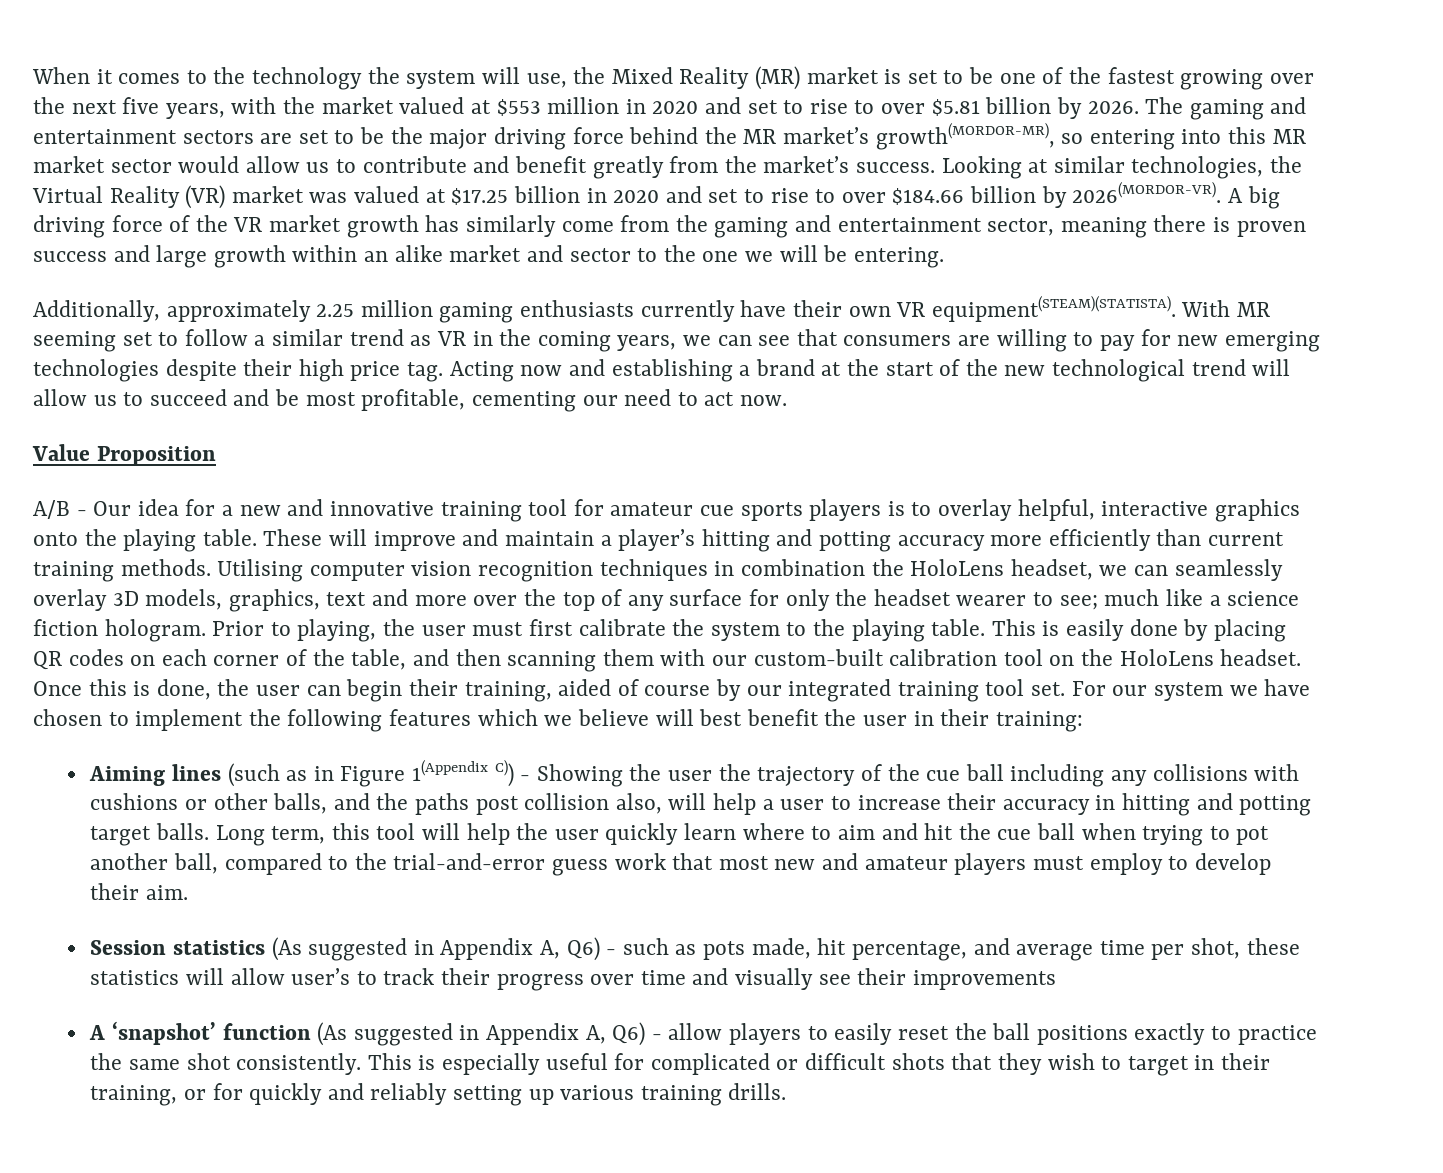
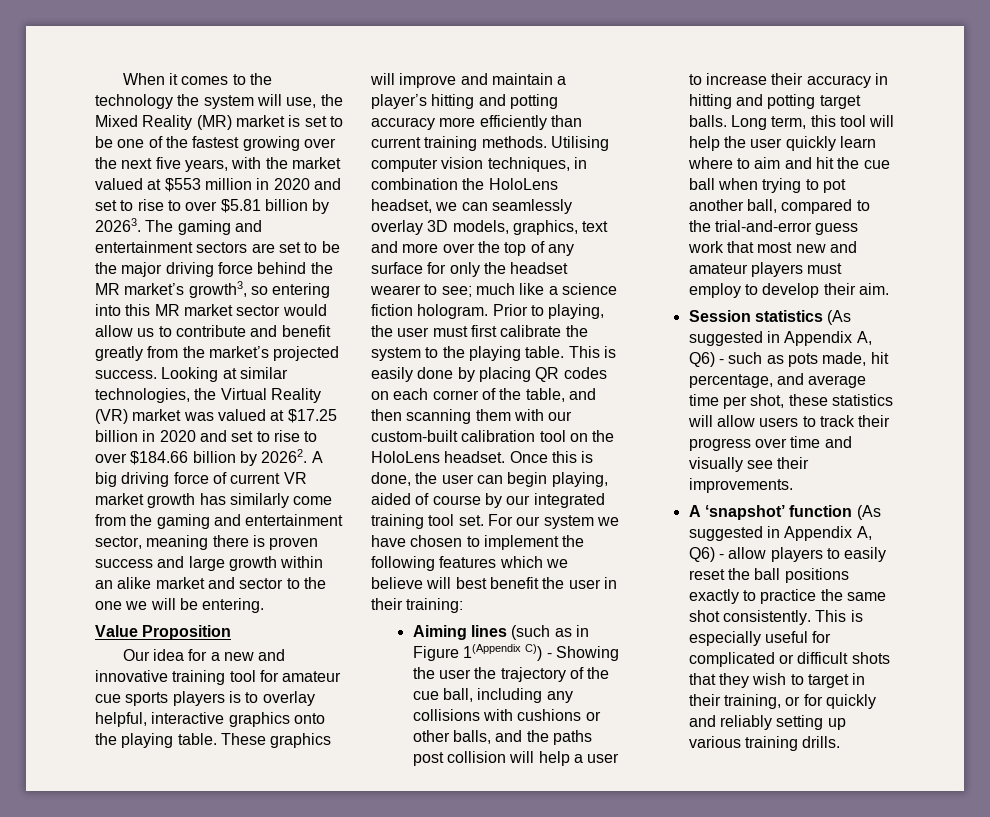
- When it comes to the technology the system will use, the Mixed Reality (MR) market is set to be one of the fastest growing over the next five years, with the market valued at $553 million in 2020 and set to rise to over $5.81 billion by 2026.
+ When it comes to the technology the system will use, the Mixed Reality (MR) market is set to be one of the fastest growing over the next five years, with the market valued at $553 million in 2020 and set to rise to over $5.81 billion by 20263.
- The gaming and entertainment sectors are set to be the major driving force behind the MR market’s growth(MORDOR-MR), so entering into this MR market sector would allow us to contribute and benefit greatly from the market’s success.
+ The gaming and entertainment sectors are set to be the major driving force behind the MR market’s growth3, so entering into this MR market sector would allow us to contribute and benefit greatly from the market’s projected success.
- Looking at similar technologies, the Virtual Reality (VR) market was valued at $17.25 billion in 2020 and set to rise to over $184.66 billion by 2026(MORDOR-VR).
+ Looking at similar technologies, the Virtual Reality (VR) market was valued at $17.25 billion in 2020 and set to rise to over $184.66 billion by 20262.
- A big driving force of the VR market growth has similarly come from the gaming and entertainment sector, meaning there is proven success and large growth within an alike market and sector to the one we will be entering.
+ A big driving force of current VR market growth has similarly come from the gaming and entertainment sector, meaning there is proven success and large growth within an alike market and sector to the one we will be entering.
- Additionally, approximately 2.25 million gaming enthusiasts currently have their own VR equipment(STEAM)(STATISTA). With MR seeming set to follow a similar trend as VR in the coming years, we can see that consumers are willing to pay for new emerging technologies despite their high price tag. Acting now and establishing a brand at the start of the new technological trend will allow us to succeed and be most profitable, cementing our need to act now.
- A/B - Our idea for a new and innovative training tool for amateur cue sports players is to overlay helpful, interactive graphics onto the playing table.
+ Our idea for a new and innovative training tool for amateur cue sports players is to overlay helpful, interactive graphics onto the playing table.
- These will improve and maintain a player’s hitting and potting accuracy more efficiently than current training methods.
+ These graphics will improve and maintain a player’s hitting and potting accuracy more efficiently than current training methods.
- Utilising computer vision recognition techniques in combination the HoloLens headset, we can seamlessly overlay 3D models, graphics, text and more over the top of any surface for only the headset wearer to see; much like a science fiction hologram.
+ Utilising computer vision techniques, in combination the HoloLens headset, we can seamlessly overlay 3D models, graphics, text and more over the top of any surface for only the headset wearer to see; much like a science fiction hologram.
- Once this is done, the user can begin their training, aided of course by our integrated training tool set.
+ Once this is done, the user can begin playing, aided of course by our integrated training tool set.
- Aiming lines (such as in Figure 1(Appendix C)) - Showing the user the trajectory of the cue ball including any collisions with cushions or other balls, and the paths post collision also, will help a user to increase their accuracy in hitting and potting target balls.
+ Aiming lines (such as in Figure 1(Appendix C)) - Showing the user the trajectory of the cue ball, including any collisions with cushions or other balls, and the paths post collision will help a user to increase their accuracy in hitting and potting target balls.
- Session statistics (As suggested in Appendix A, Q6) - such as pots made, hit percentage, and average time per shot, these statistics will allow user’s to track their progress over time and visually see their improvements
+ Session statistics (As suggested in Appendix A, Q6) - such as pots made, hit percentage, and average time per shot, these statistics will allow users to track their progress over time and visually see their improvements.

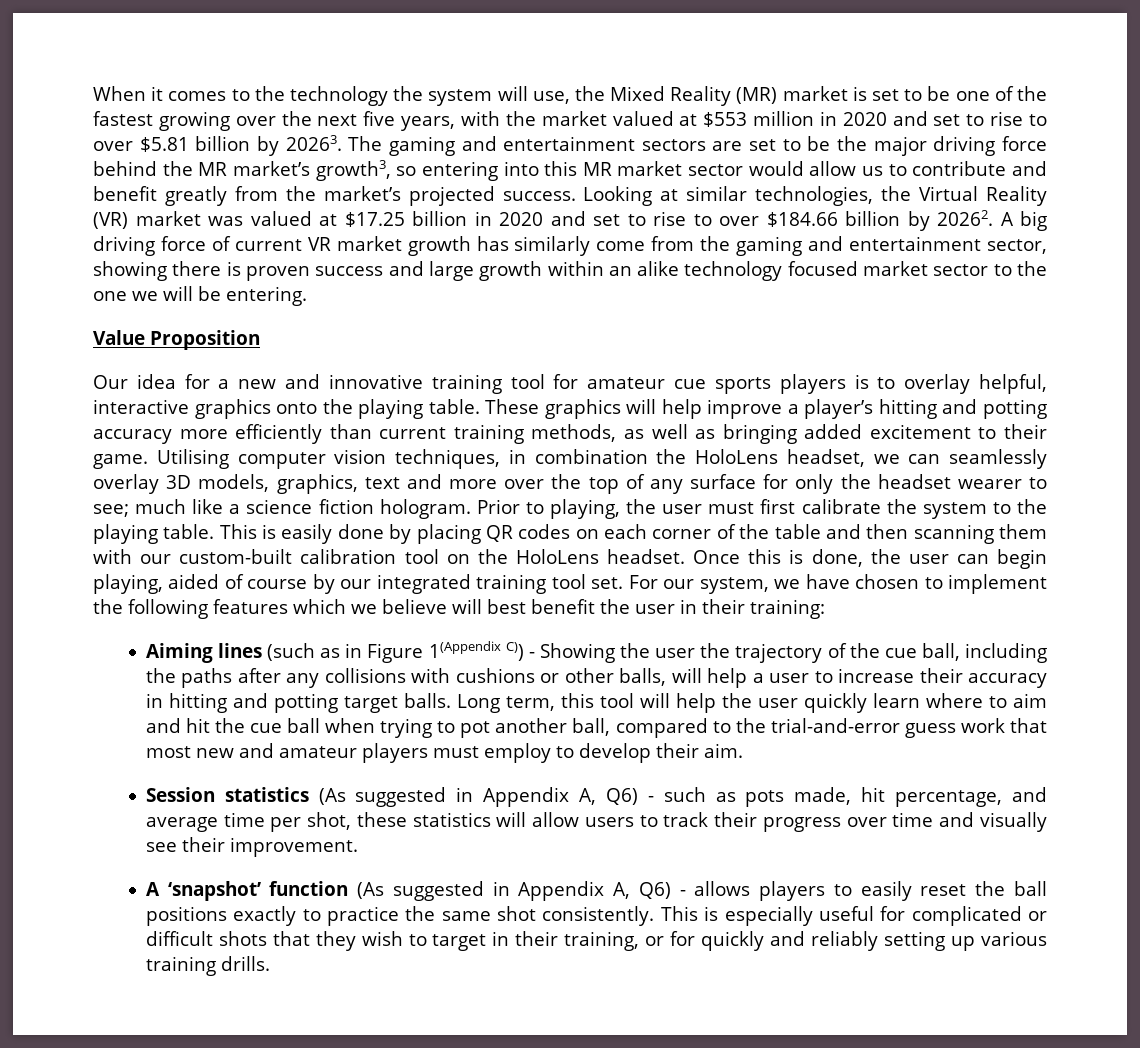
- A big driving force of current VR market growth has similarly come from the gaming and entertainment sector, meaning there is proven success and large growth within an alike market and sector to the one we will be entering.
+ A big driving force of current VR market growth has similarly come from the gaming and entertainment sector, showing there is proven success and large growth within an alike technology focused market sector to the one we will be entering.
- These graphics will improve and maintain a player’s hitting and potting accuracy more efficiently than current training methods.
+ These graphics will help improve a player’s hitting and potting accuracy more efficiently than current training methods, as well as bringing added excitement to their game.
- This is easily done by placing QR codes on each corner of the table, and then scanning them with our custom-built calibration tool on the HoloLens headset.
+ This is easily done by placing QR codes on each corner of the table and then scanning them with our custom-built calibration tool on the HoloLens headset.
- For our system we have chosen to implement the following features which we believe will best benefit the user in their training:
+ For our system, we have chosen to implement the following features which we believe will best benefit the user in their training:
- Aiming lines (such as in Figure 1(Appendix C)) - Showing the user the trajectory of the cue ball, including any collisions with cushions or other balls, and the paths post collision will help a user to increase their accuracy in hitting and potting target balls.
+ Aiming lines (such as in Figure 1(Appendix C)) - Showing the user the trajectory of the cue ball, including the paths after any collisions with cushions or other balls, will help a user to increase their accuracy in hitting and potting target balls.
- Session statistics (As suggested in Appendix A, Q6) - such as pots made, hit percentage, and average time per shot, these statistics will allow users to track their progress over time and visually see their improvements.
+ Session statistics (As suggested in Appendix A, Q6) - such as pots made, hit percentage, and average time per shot, these statistics will allow users to track their progress over time and visually see their improvement.
- A ‘snapshot’ function (As suggested in Appendix A, Q6) - allow players to easily reset the ball positions exactly to practice the same shot consistently.
+ A ‘snapshot’ function (As suggested in Appendix A, Q6) - allows players to easily reset the ball positions exactly to practice the same shot consistently.

